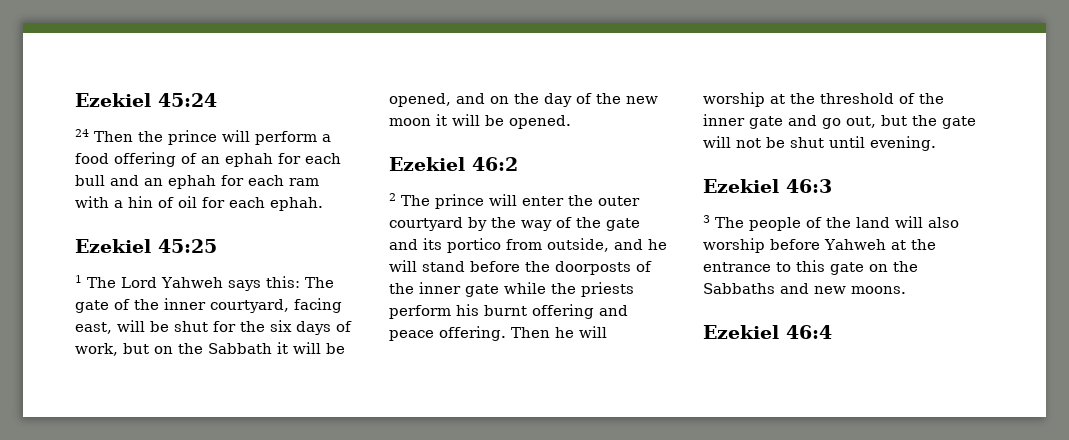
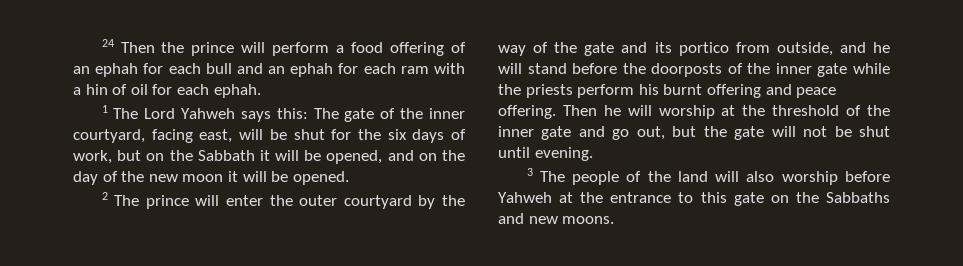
- Ezekiel 45:24
- Ezekiel 45:25
- Ezekiel 46:2
- Ezekiel 46:3
- Ezekiel 46:4

